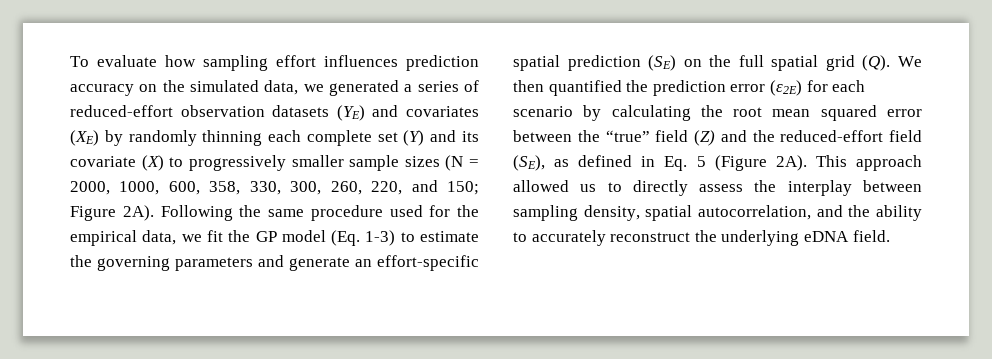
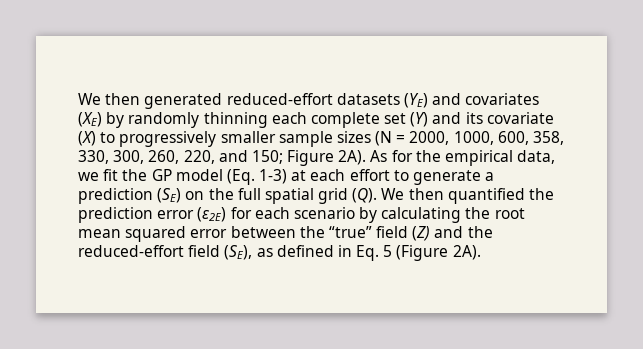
- To evaluate how sampling effort influences prediction accuracy on the simulated data, we generated a series of reduced-effort observation datasets (YE) and covariates (XE) by randomly thinning each complete set (Y) and its covariate (X) to progressively smaller sample sizes (N = 2000, 1000, 600, 358, 330, 300, 260, 220, and 150; Figure 2A).
+ We then generated reduced-effort datasets (YE) and covariates (XE) by randomly thinning each complete set (Y) and its covariate (X) to progressively smaller sample sizes (N = 2000, 1000, 600, 358, 330, 300, 260, 220, and 150; Figure 2A).
- Following the same procedure used for the empirical data, we fit the GP model (Eq. 1-3) to estimate the governing parameters and generate an effort-specific spatial prediction (SE) on the full spatial grid (Q). We then quantified the prediction error (ε2E) for each scenario by calculating the root mean squared error between the “true” field (Z) and the reduced-effort field (SE), as defined in Eq. 5 (Figure 2A). This approach allowed us to directly assess the interplay between sampling density, spatial autocorrelation, and the ability to accurately reconstruct the underlying eDNA field.
+ As for the empirical data, we fit the GP model (Eq. 1-3) at each effort to generate a prediction (SE) on the full spatial grid (Q). We then quantified the prediction error (ε2E) for each scenario by calculating the root mean squared error between the “true” field (Z) and the reduced-effort field (SE), as defined in Eq. 5 (Figure 2A).

